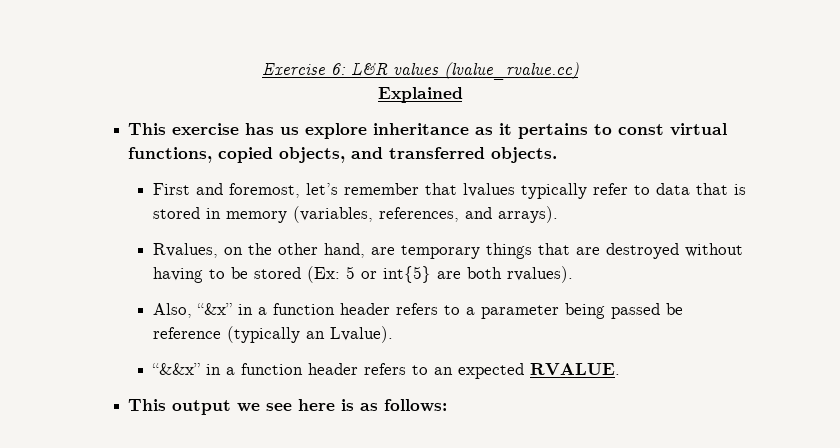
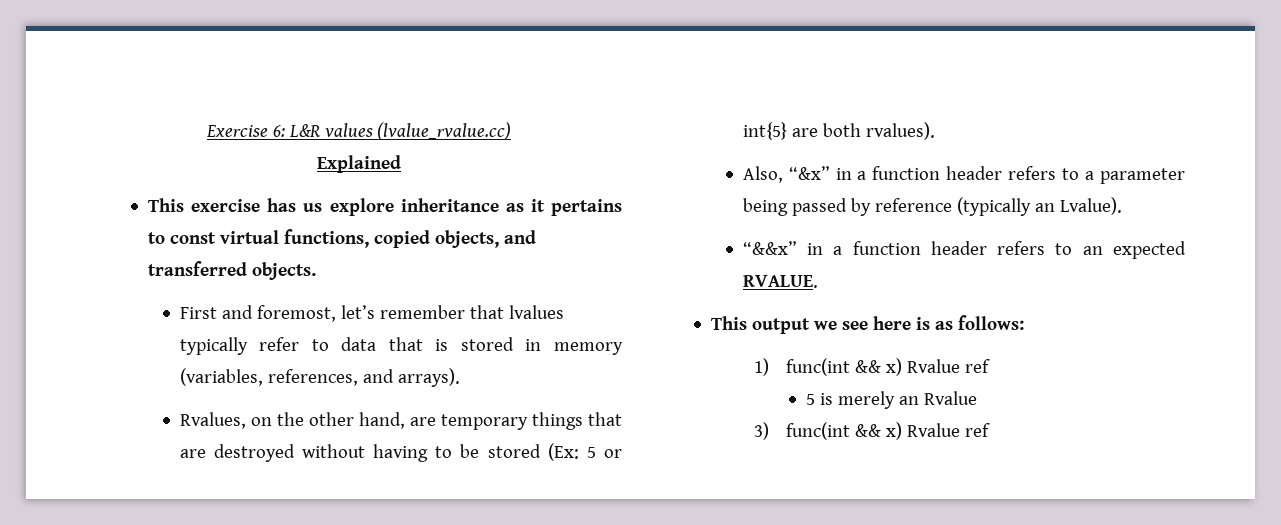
- Also, “&x” in a function header refers to a parameter being passed be reference (typically an Lvalue).
+ Also, “&x” in a function header refers to a parameter being passed by reference (typically an Lvalue).
+ 1) func(int && x) Rvalue ref
+ 5 is merely an Rvalue
+ 3) func(int && x) Rvalue ref

